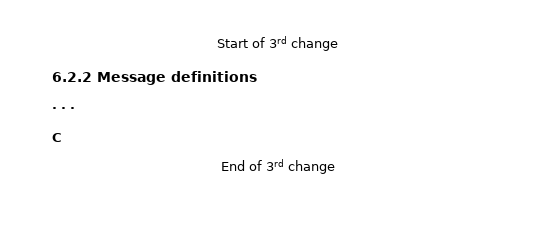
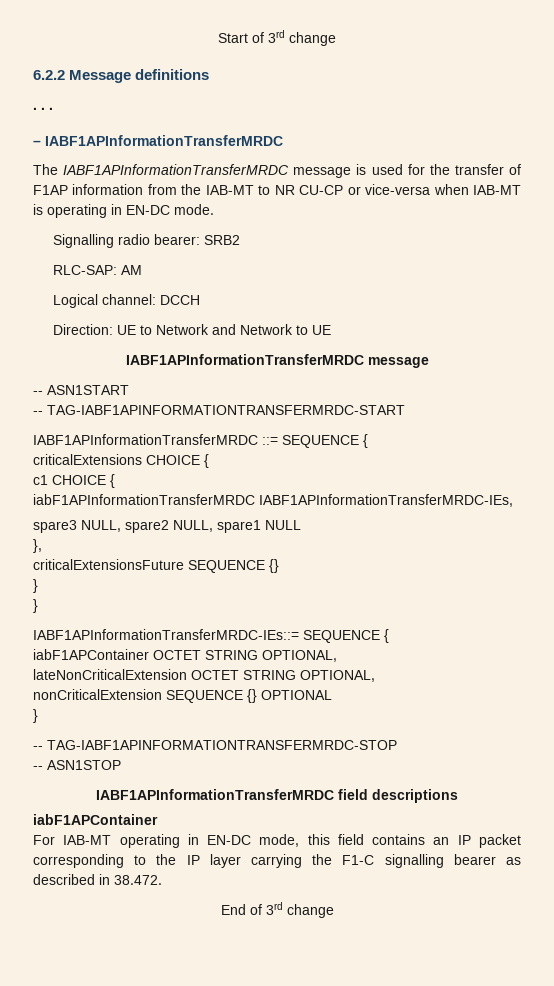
- C
+ – IABF1APInformationTransferMRDC
+ The IABF1APInformationTransferMRDC message is used for the transfer of F1AP information from the IAB-MT to NR CU-CP or vice-versa when IAB-MT is operating in EN-DC mode.
+ Signalling radio bearer: SRB2
+ RLC-SAP: AM
+ Logical channel: DCCH
+ Direction: UE to Network and Network to UE
+ IABF1APInformationTransferMRDC message
+ -- ASN1START
+ -- TAG-IABF1APINFORMATIONTRANSFERMRDC-START
+ IABF1APInformationTransferMRDC ::= SEQUENCE {
+ criticalExtensions CHOICE {
+ c1 CHOICE {
+ iabF1APInformationTransferMRDC IABF1APInformationTransferMRDC-IEs,
+ spare3 NULL, spare2 NULL, spare1 NULL
+ },
+ criticalExtensionsFuture SEQUENCE {}
+ }
+ }
+ IABF1APInformationTransferMRDC-IEs::= SEQUENCE {
+ iabF1APContainer OCTET STRING OPTIONAL,
+ lateNonCriticalExtension OCTET STRING OPTIONAL,
+ nonCriticalExtension SEQUENCE {} OPTIONAL
+ }
+ -- TAG-IABF1APINFORMATIONTRANSFERMRDC-STOP
+ -- ASN1STOP
+ IABF1APInformationTransferMRDC field descriptions
+ iabF1APContainer
+ For IAB-MT operating in EN-DC mode, this field contains an IP packet corresponding to the IP layer carrying the F1-C signalling bearer as described in 38.472.

